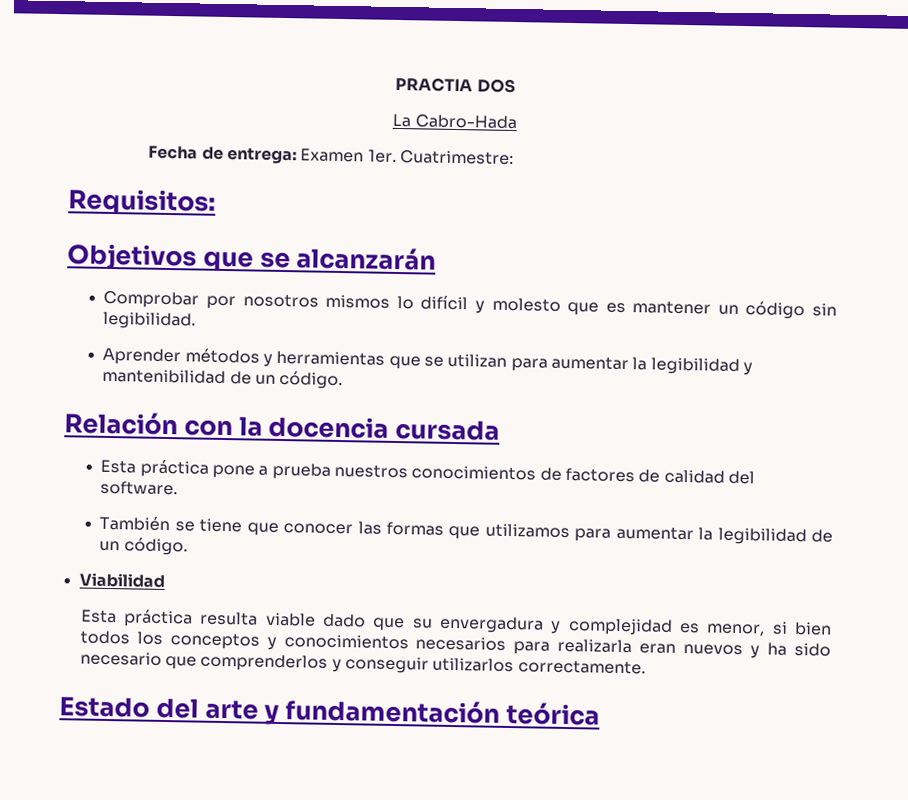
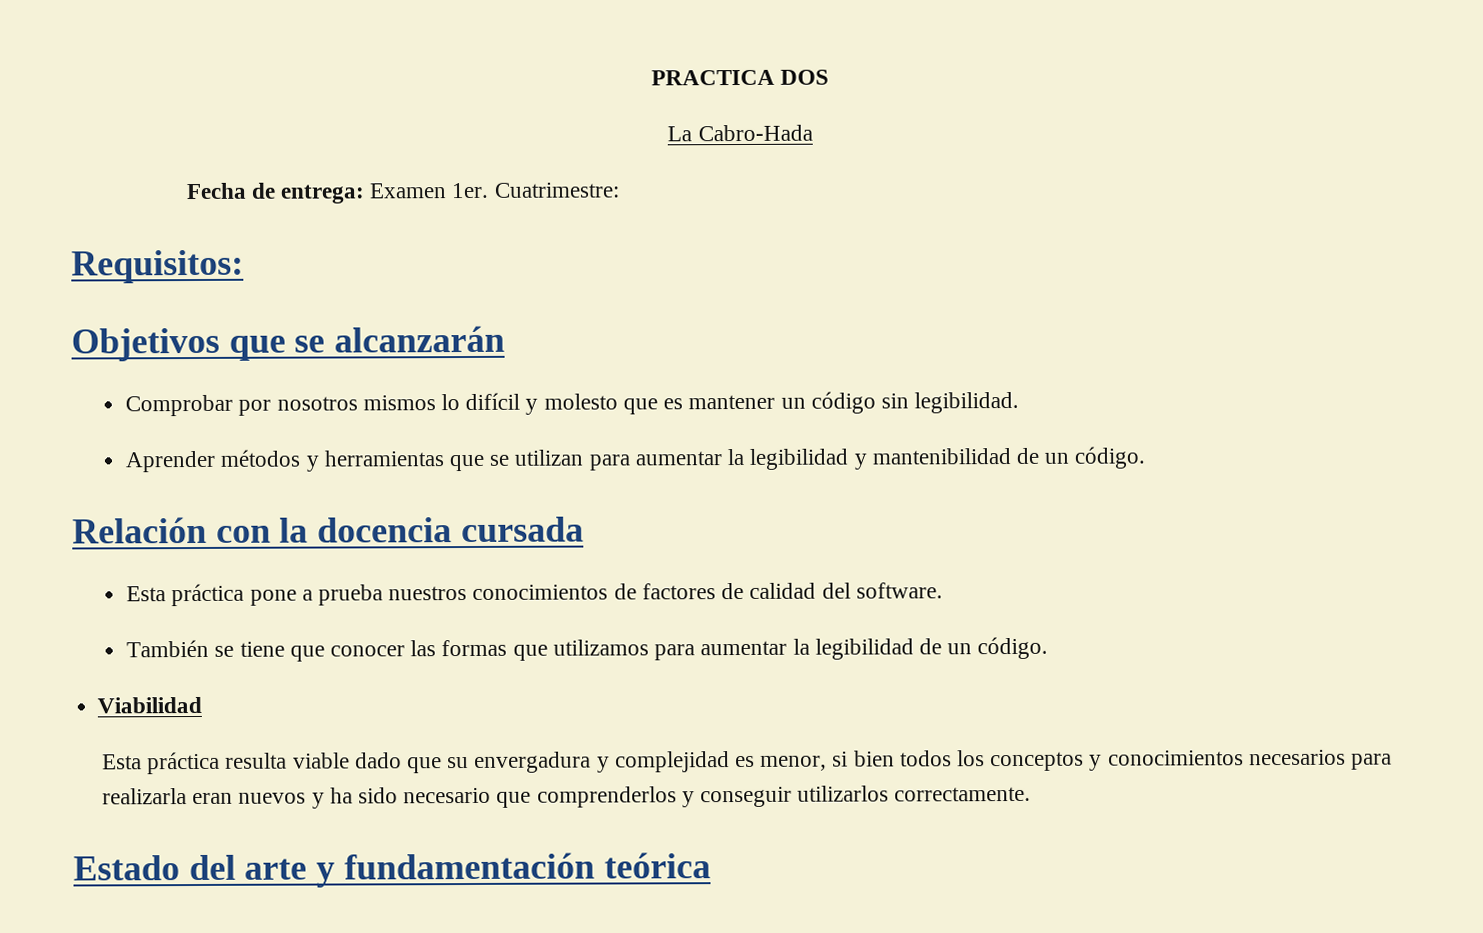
- PRACTIA DOS
+ PRACTICA DOS

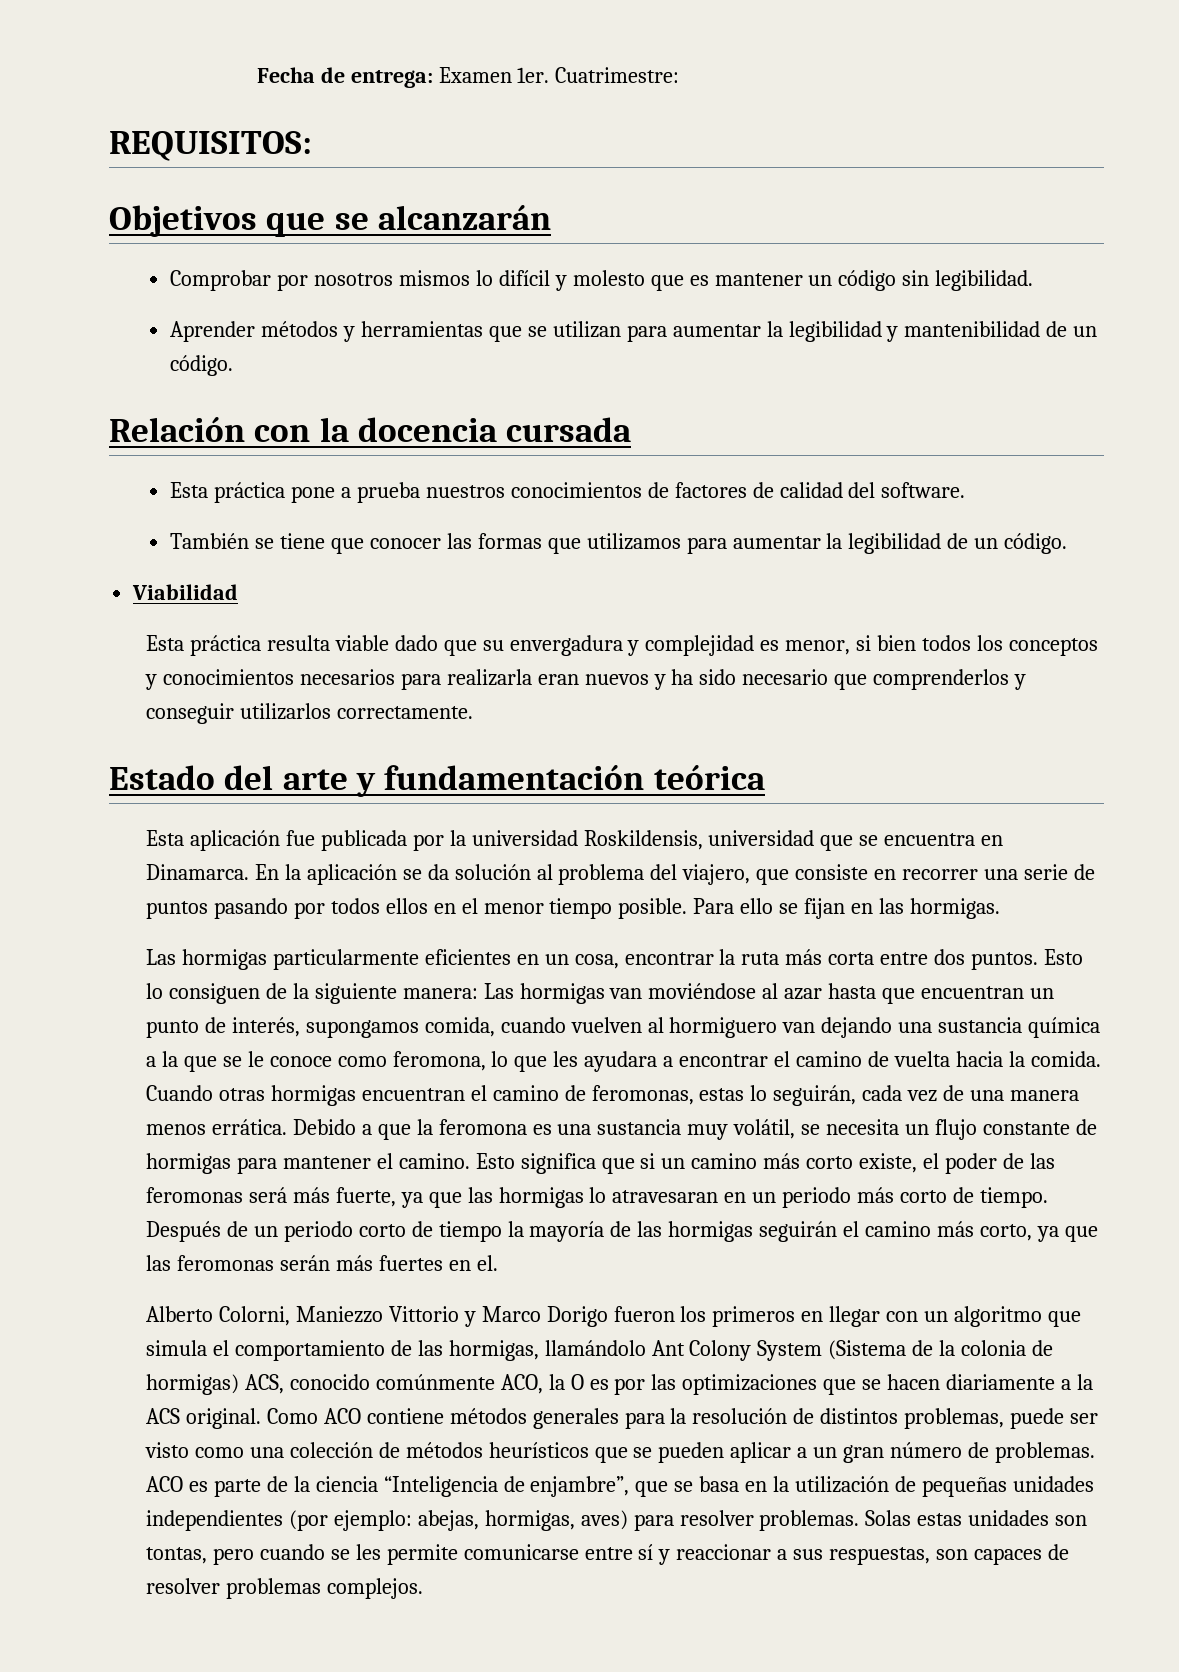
- PRACTICA DOS
- La Cabro-Hada
- Requisitos:
+ REQUISITOS:
+ Esta aplicación fue publicada por la universidad Roskildensis, universidad que se encuentra en Dinamarca. En la aplicación se da solución al problema del viajero, que consiste en recorrer una serie de puntos pasando por todos ellos en el menor tiempo posible. Para ello se fijan en las hormigas.
+ Las hormigas particularmente eficientes en un cosa, encontrar la ruta más corta entre dos puntos. Esto lo consiguen de la siguiente manera: Las hormigas van moviéndose al azar hasta que encuentran un punto de interés, supongamos comida, cuando vuelven al hormiguero van dejando una sustancia química a la que se le conoce como feromona, lo que les ayudara a encontrar el camino de vuelta hacia la comida. Cuando otras hormigas encuentran el camino de feromonas, estas lo seguirán, cada vez de una manera menos errática. Debido a que la feromona es una sustancia muy volátil, se necesita un flujo constante de hormigas para mantener el camino. Esto significa que si un camino más corto existe, el poder de las feromonas será más fuerte, ya que las hormigas lo atravesaran en un periodo más corto de tiempo. Después de un periodo corto de tiempo la mayoría de las hormigas seguirán el camino más corto, ya que las feromonas serán más fuertes en el.
+ Alberto Colorni, Maniezzo Vittorio y Marco Dorigo fueron los primeros en llegar con un algoritmo que simula el comportamiento de las hormigas, llamándolo Ant Colony System (Sistema de la colonia de hormigas) ACS, conocido comúnmente ACO, la O es por las optimizaciones que se hacen diariamente a la ACS original. Como ACO contiene métodos generales para la resolución de distintos problemas, puede ser visto como una colección de métodos heurísticos que se pueden aplicar a un gran número de problemas. ACO es parte de la ciencia “Inteligencia de enjambre”, que se basa en la utilización de pequeñas unidades independientes (por ejemplo: abejas, hormigas, aves) para resolver problemas. Solas estas unidades son tontas, pero cuando se les permite comunicarse entre sí y reaccionar a sus respuestas, son capaces de resolver problemas complejos.

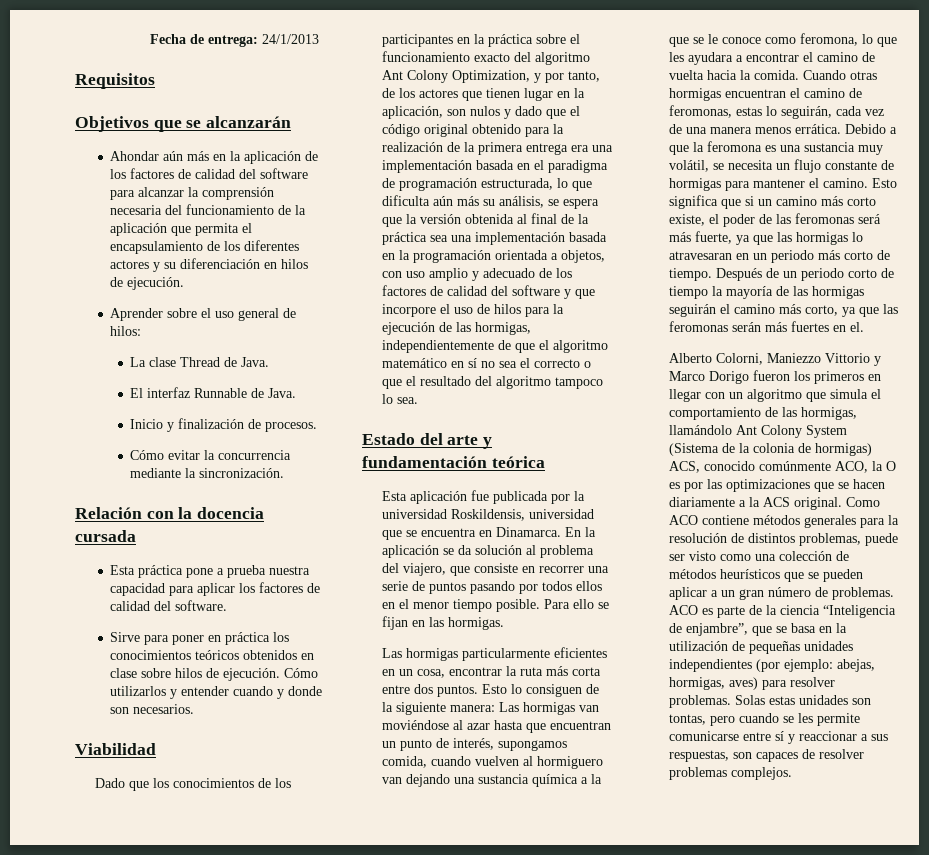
- Fecha de entrega: Examen 1er. Cuatrimestre:
- REQUISITOS:
+ Fecha de entrega: 24/1/2013
+ Requisitos
- Comprobar por nosotros mismos lo difícil y molesto que es mantener un código sin legibilidad.
- Aprender métodos y herramientas que se utilizan para aumentar la legibilidad y mantenibilidad de un código.
+ Ahondar aún más en la aplicación de los factores de calidad del software para alcanzar la comprensión necesaria del funcionamiento de la aplicación que permita el encapsulamiento de los diferentes actores y su diferenciación en hilos de ejecución.
+ Aprender sobre el uso general de hilos:
+ La clase Thread de Java.
+ El interfaz Runnable de Java.
+ Inicio y finalización de procesos.
+ Cómo evitar la concurrencia mediante la sincronización.
- Esta práctica pone a prueba nuestros conocimientos de factores de calidad del software.
+ Esta práctica pone a prueba nuestra capacidad para aplicar los factores de calidad del software.
- También se tiene que conocer las formas que utilizamos para aumentar la legibilidad de un código.
+ Sirve para poner en práctica los conocimientos teóricos obtenidos en clase sobre hilos de ejecución. Cómo utilizarlos y entender cuando y donde son necesarios.
  Viabilidad
- Esta práctica resulta viable dado que su envergadura y complejidad es menor, si bien todos los conceptos y conocimientos necesarios para realizarla eran nuevos y ha sido necesario que comprenderlos y conseguir utilizarlos correctamente.
+ Dado que los conocimientos de los participantes en la práctica sobre el funcionamiento exacto del algoritmo Ant Colony Optimization, y por tanto, de los actores que tienen lugar en la aplicación, son nulos y dado que el código original obtenido para la realización de la primera entrega era una implementación basada en el paradigma de programación estructurada, lo que dificulta aún más su análisis, se espera que la versión obtenida al final de la práctica sea una implementación basada en la programación orientada a objetos, con uso amplio y adecuado de los factores de calidad del software y que incorpore el uso de hilos para la ejecución de las hormigas, independientemente de que el algoritmo matemático en sí no sea el correcto o que el resultado del algoritmo tampoco lo sea.

